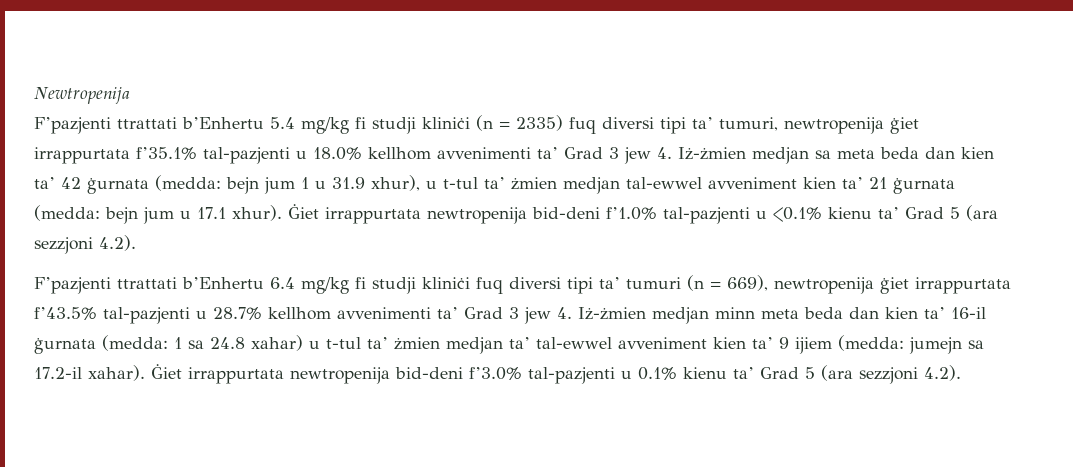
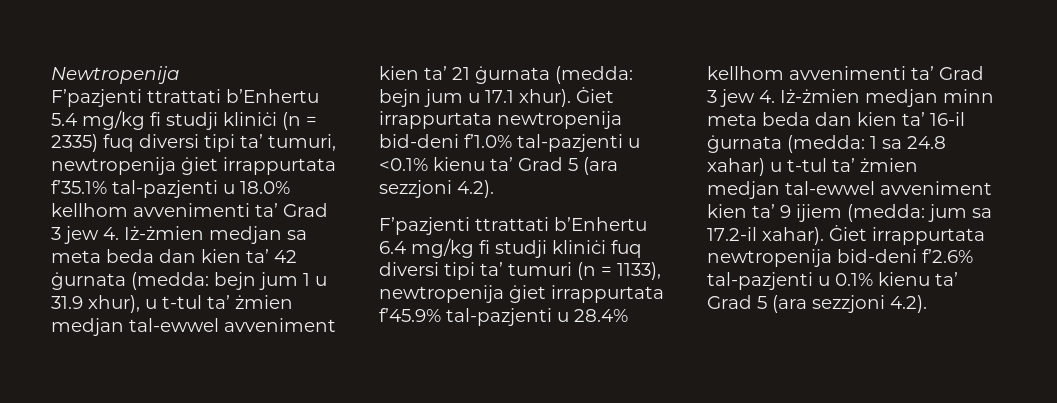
- F’pazjenti ttrattati b’Enhertu 6.4 mg/kg fi studji kliniċi fuq diversi tipi ta’ tumuri (n = 669), newtropenija ġiet irrappurtata f’43.5% tal-pazjenti u 28.7% kellhom avvenimenti ta’ Grad 3 jew 4. Iż-żmien medjan minn meta beda dan kien ta’ 16-il ġurnata (medda: 1 sa 24.8 xahar) u t-tul ta’ żmien medjan ta’ tal-ewwel avveniment kien ta’ 9 ijiem (medda: jumejn sa 17.2-il xahar).
+ F’pazjenti ttrattati b’Enhertu 6.4 mg/kg fi studji kliniċi fuq diversi tipi ta’ tumuri (n = 1133), newtropenija ġiet irrappurtata f’45.9% tal-pazjenti u 28.4% kellhom avvenimenti ta’ Grad 3 jew 4. Iż-żmien medjan minn meta beda dan kien ta’ 16-il ġurnata (medda: 1 sa 24.8 xahar) u t-tul ta’ żmien medjan tal-ewwel avveniment kien ta’ 9 ijiem (medda: jum sa 17.2-il xahar).
- Ġiet irrappurtata newtropenija bid-deni f’3.0% tal-pazjenti u 0.1% kienu ta’ Grad 5 (ara sezzjoni 4.2).
+ Ġiet irrappurtata newtropenija bid-deni f’2.6% tal-pazjenti u 0.1% kienu ta’ Grad 5 (ara sezzjoni 4.2).

